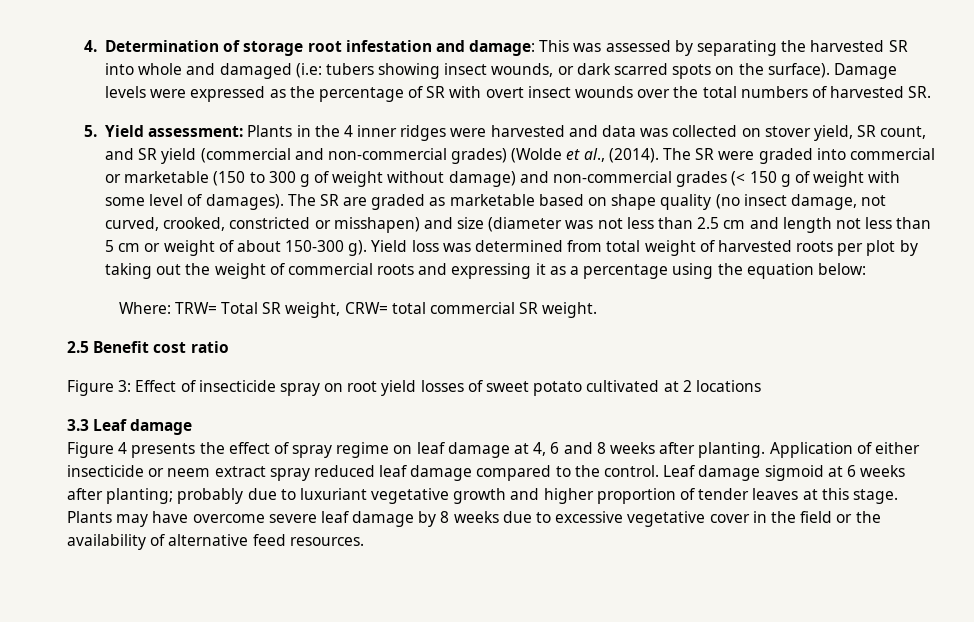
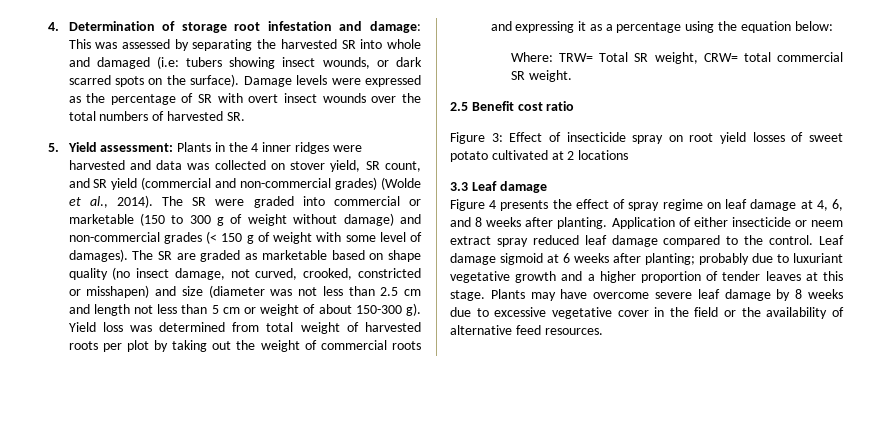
- 5. Yield assessment: Plants in the 4 inner ridges were harvested and data was collected on stover yield, SR count, and SR yield (commercial and non-commercial grades) (Wolde et al., (2014).
+ 5. Yield assessment: Plants in the 4 inner ridges were harvested and data was collected on stover yield, SR count, and SR yield (commercial and non-commercial grades) (Wolde et al., 2014).
- Figure 4 presents the effect of spray regime on leaf damage at 4, 6 and 8 weeks after planting.
+ Figure 4 presents the effect of spray regime on leaf damage at 4, 6, and 8 weeks after planting.
- Leaf damage sigmoid at 6 weeks after planting; probably due to luxuriant vegetative growth and higher proportion of tender leaves at this stage.
+ Leaf damage sigmoid at 6 weeks after planting; probably due to luxuriant vegetative growth and a higher proportion of tender leaves at this stage.

